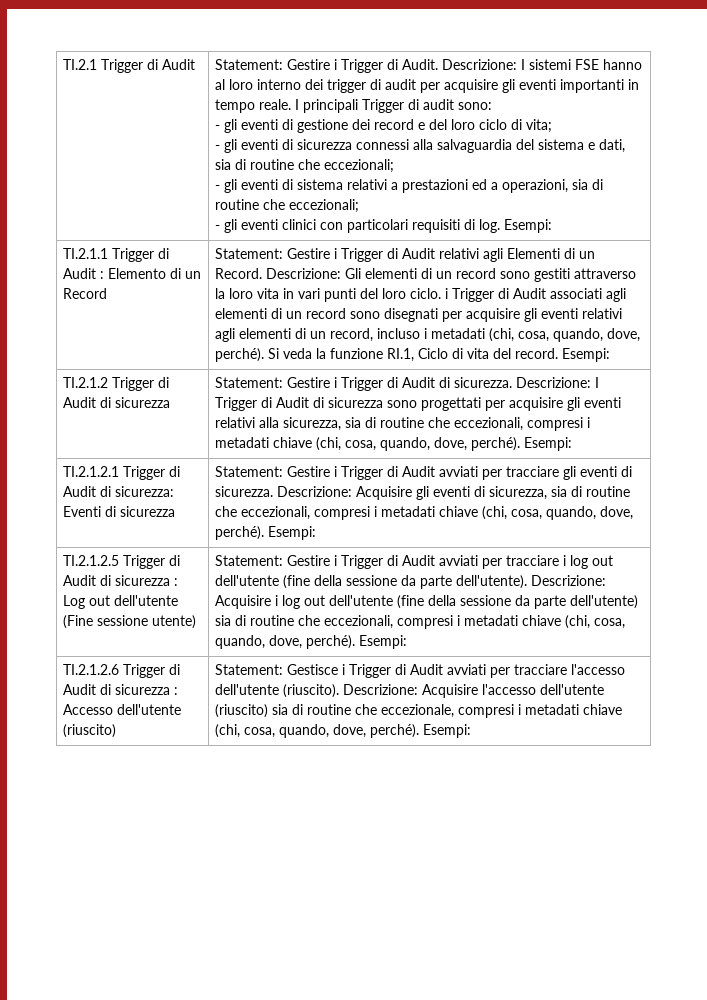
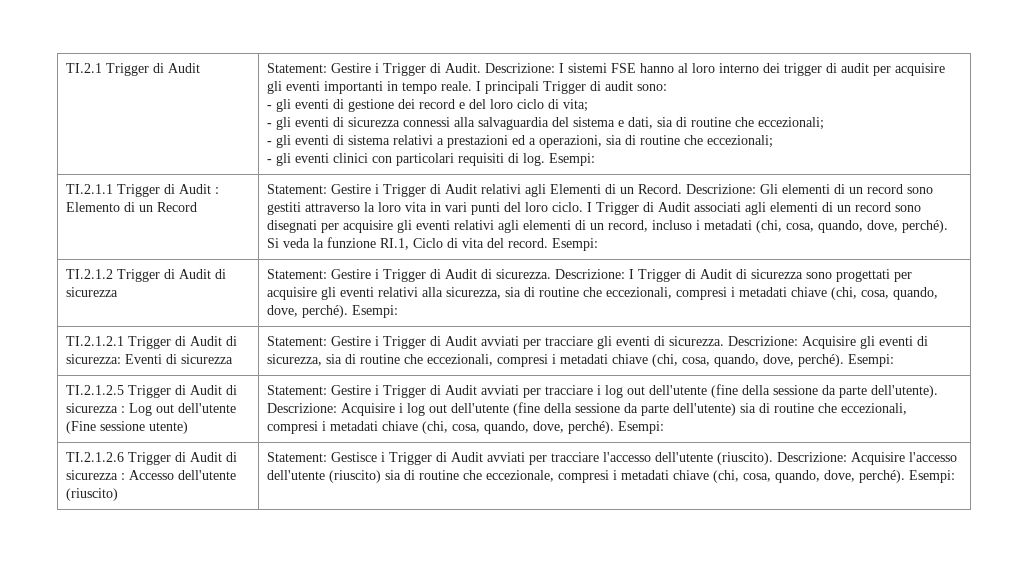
- Descrizione: Gli elementi di un record sono gestiti attraverso la loro vita in vari punti del loro ciclo. i Trigger di Audit associati agli elementi di un record sono disegnati per acquisire gli eventi relativi agli elementi di un record, incluso i metadati (chi, cosa, quando, dove, perché).
+ Descrizione: Gli elementi di un record sono gestiti attraverso la loro vita in vari punti del loro ciclo. I Trigger di Audit associati agli elementi di un record sono disegnati per acquisire gli eventi relativi agli elementi di un record, incluso i metadati (chi, cosa, quando, dove, perché).

